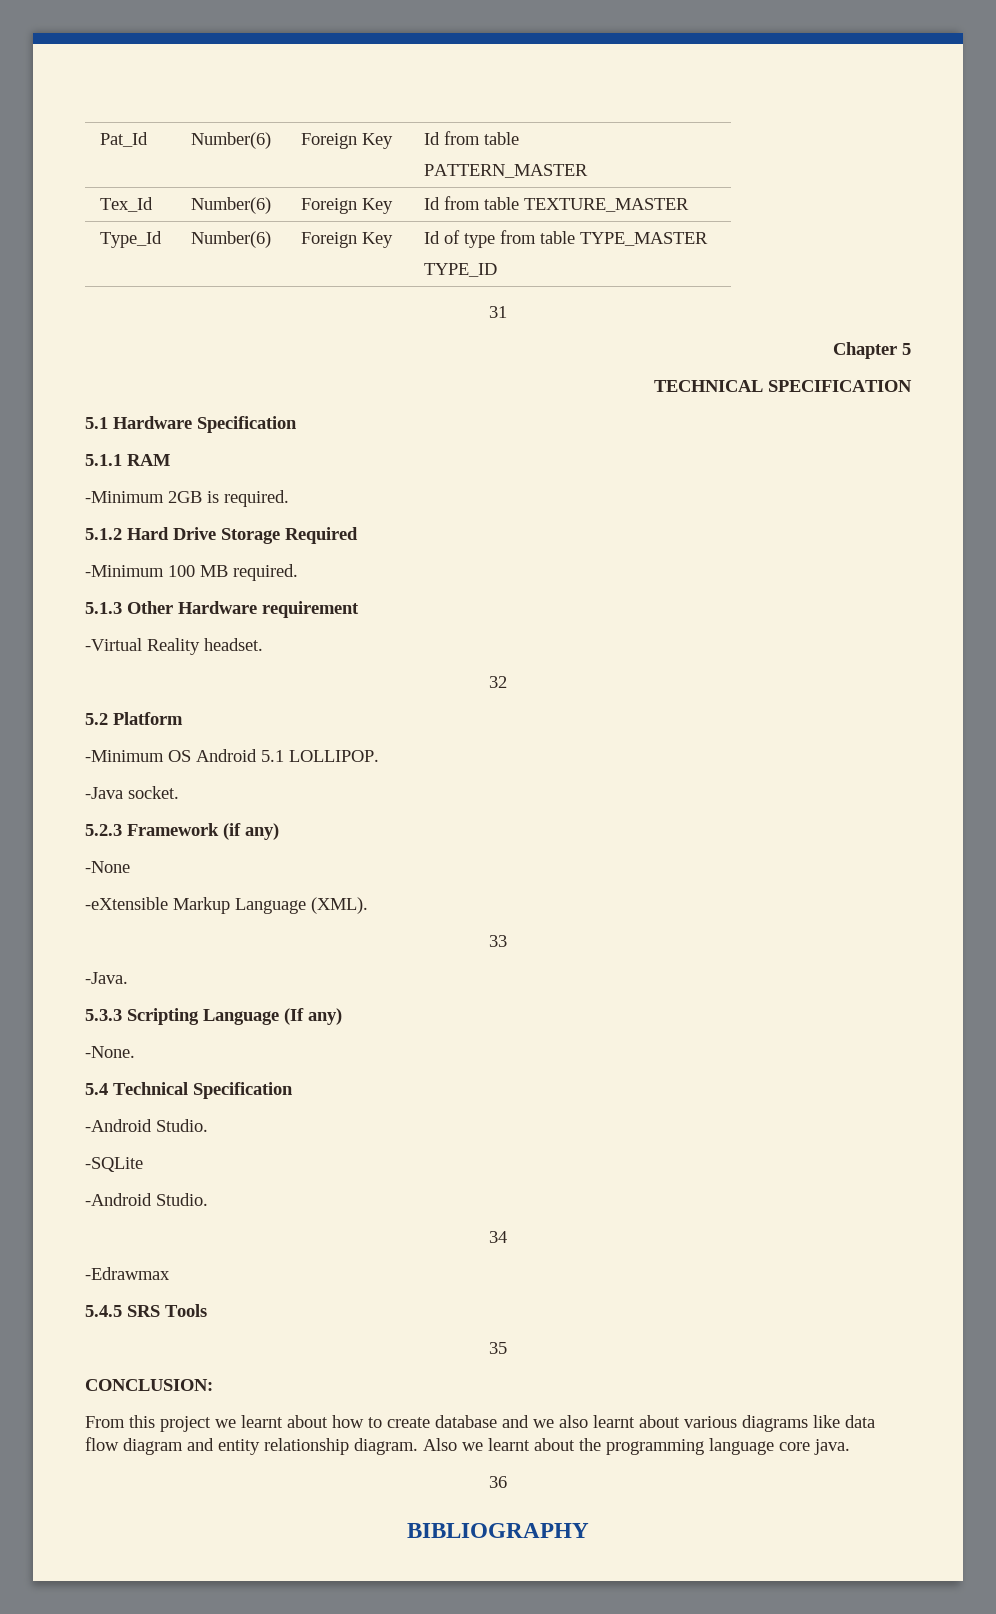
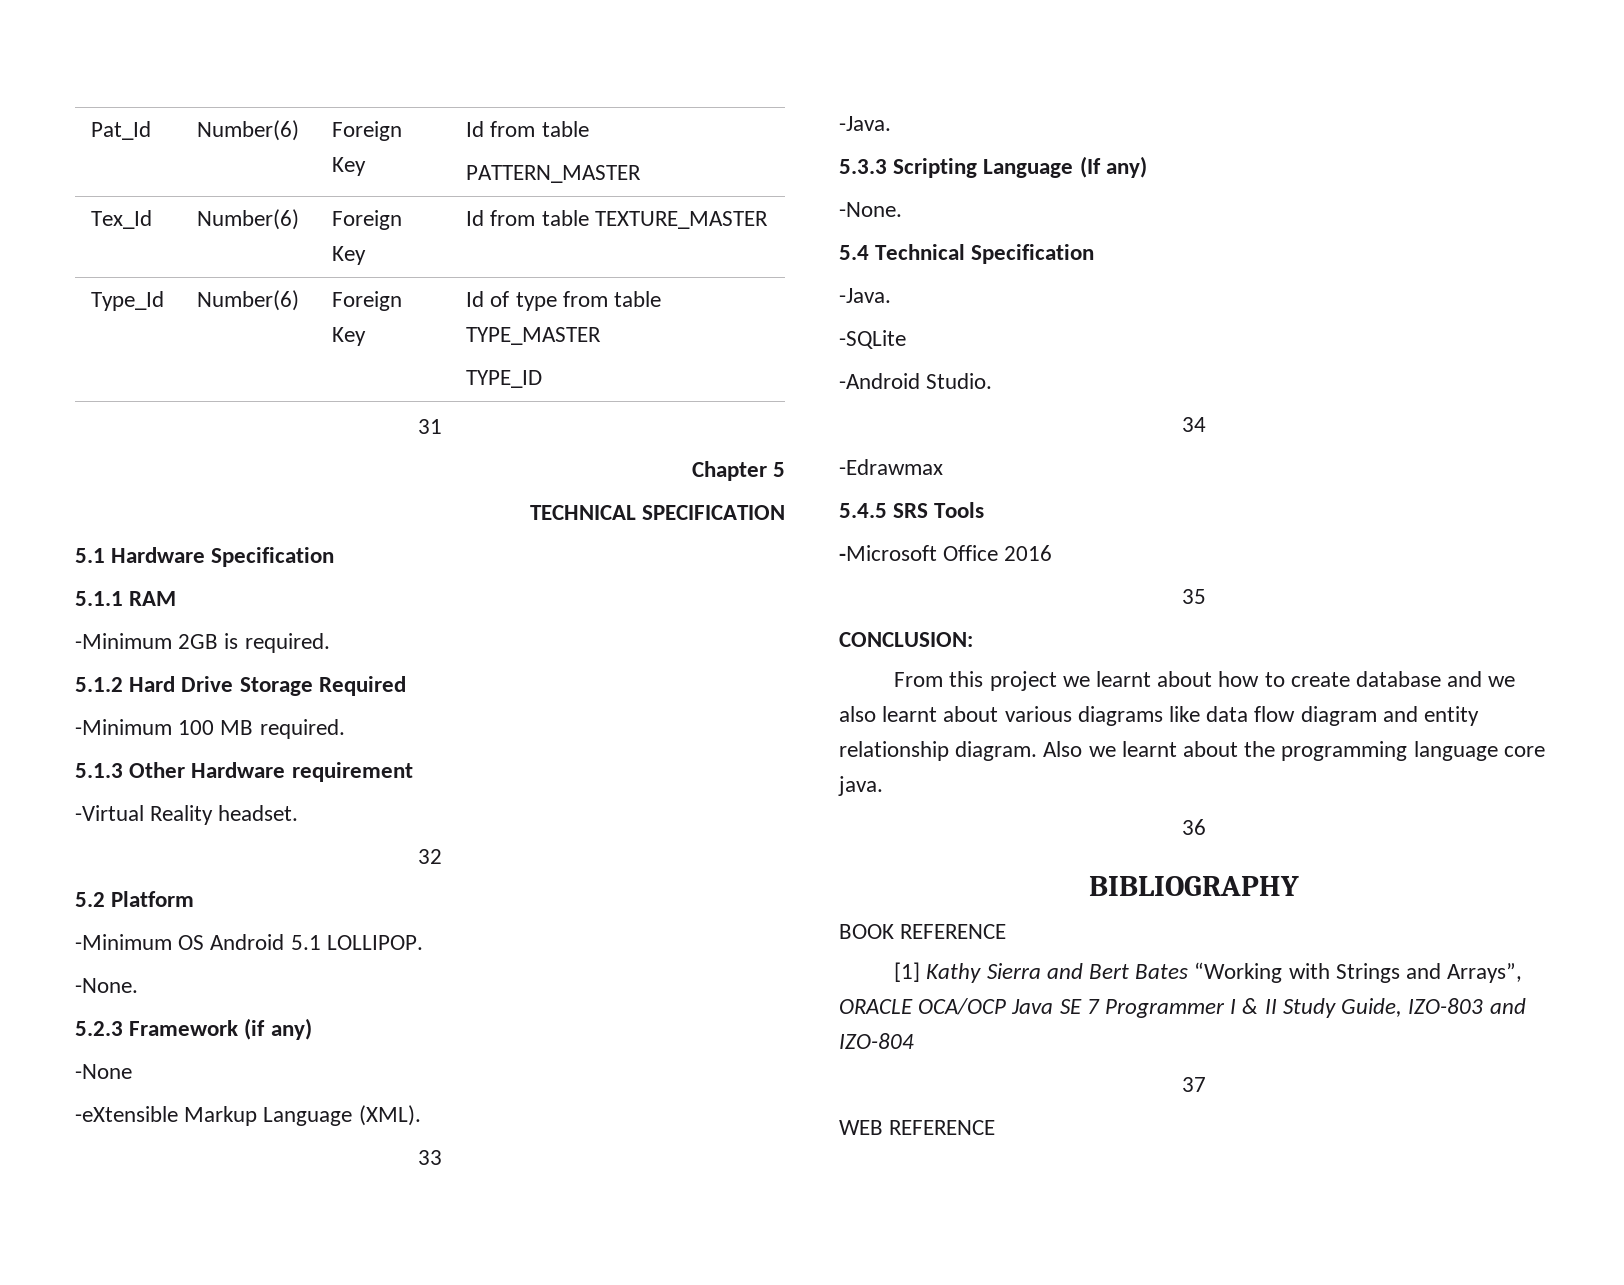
  -Minimum OS Android 5.1 LOLLIPOP.
- -Java socket.
+ -None.
  5.4 Technical Specification
- -Android Studio.
+ -Java.
+ -Microsoft Office 2016
+ BOOK REFERENCE
+ [1] Kathy Sierra and Bert Bates “Working with Strings and Arrays”, ORACLE OCA/OCP Java SE 7 Programmer I & II Study Guide, IZO-803 and IZO-804
+ 37
+ WEB REFERENCE

